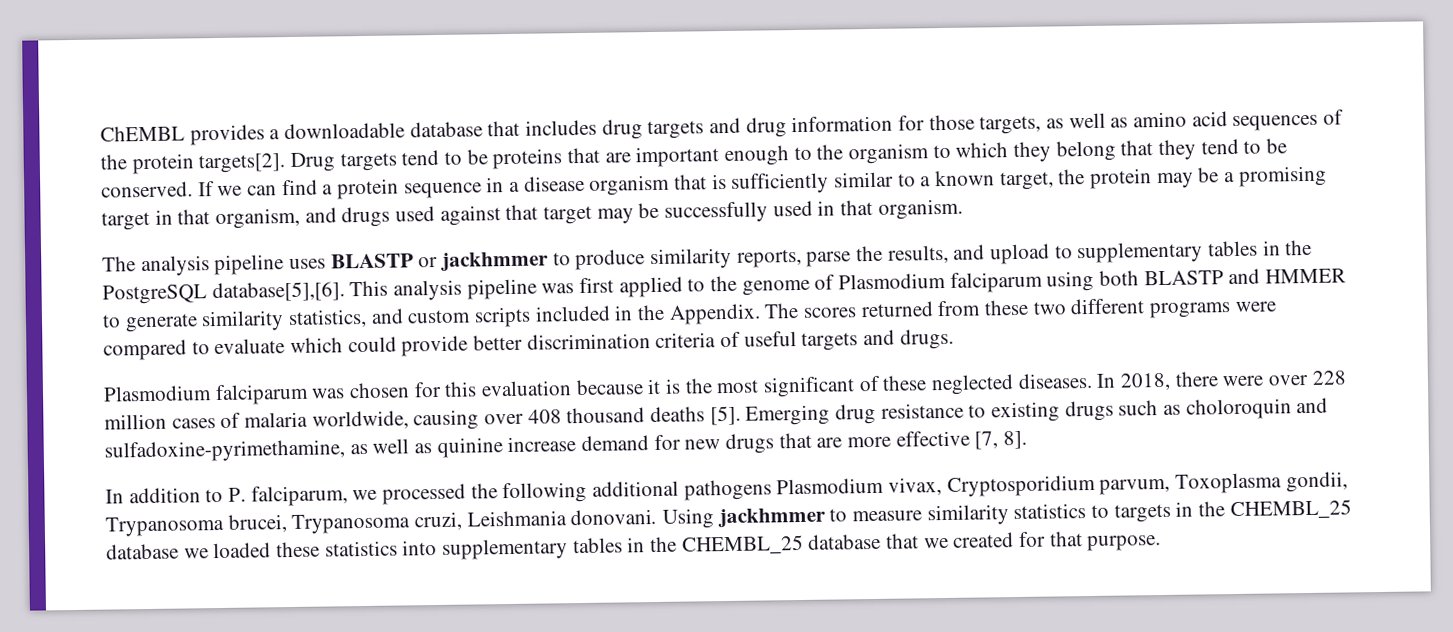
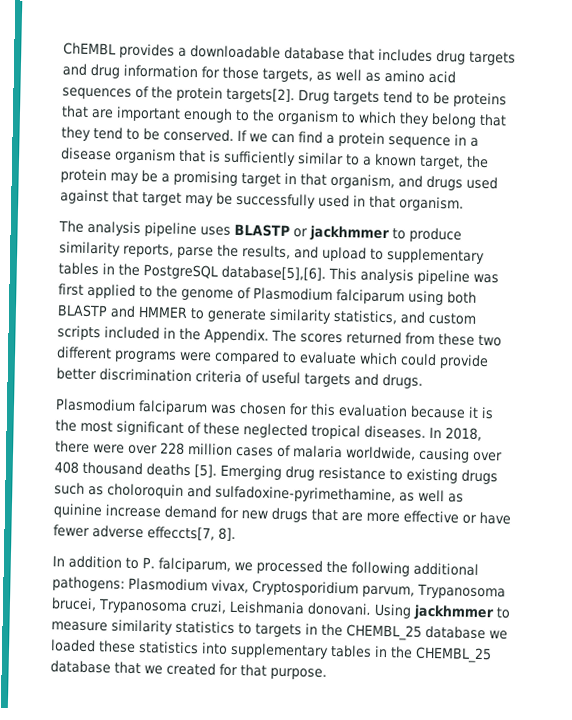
- Plasmodium falciparum was chosen for this evaluation because it is the most significant of these neglected diseases.
+ Plasmodium falciparum was chosen for this evaluation because it is the most significant of these neglected tropical diseases.
- Emerging drug resistance to existing drugs such as choloroquin and sulfadoxine-pyrimethamine, as well as quinine increase demand for new drugs that are more effective [7, 8].
+ Emerging drug resistance to existing drugs such as choloroquin and sulfadoxine-pyrimethamine, as well as quinine increase demand for new drugs that are more effective or have fewer adverse effeccts[7, 8].
- In addition to P. falciparum, we processed the following additional pathogens Plasmodium vivax, Cryptosporidium parvum, Toxoplasma gondii, Trypanosoma brucei, Trypanosoma cruzi, Leishmania donovani.
+ In addition to P. falciparum, we processed the following additional pathogens: Plasmodium vivax, Cryptosporidium parvum, Trypanosoma brucei, Trypanosoma cruzi, Leishmania donovani.

